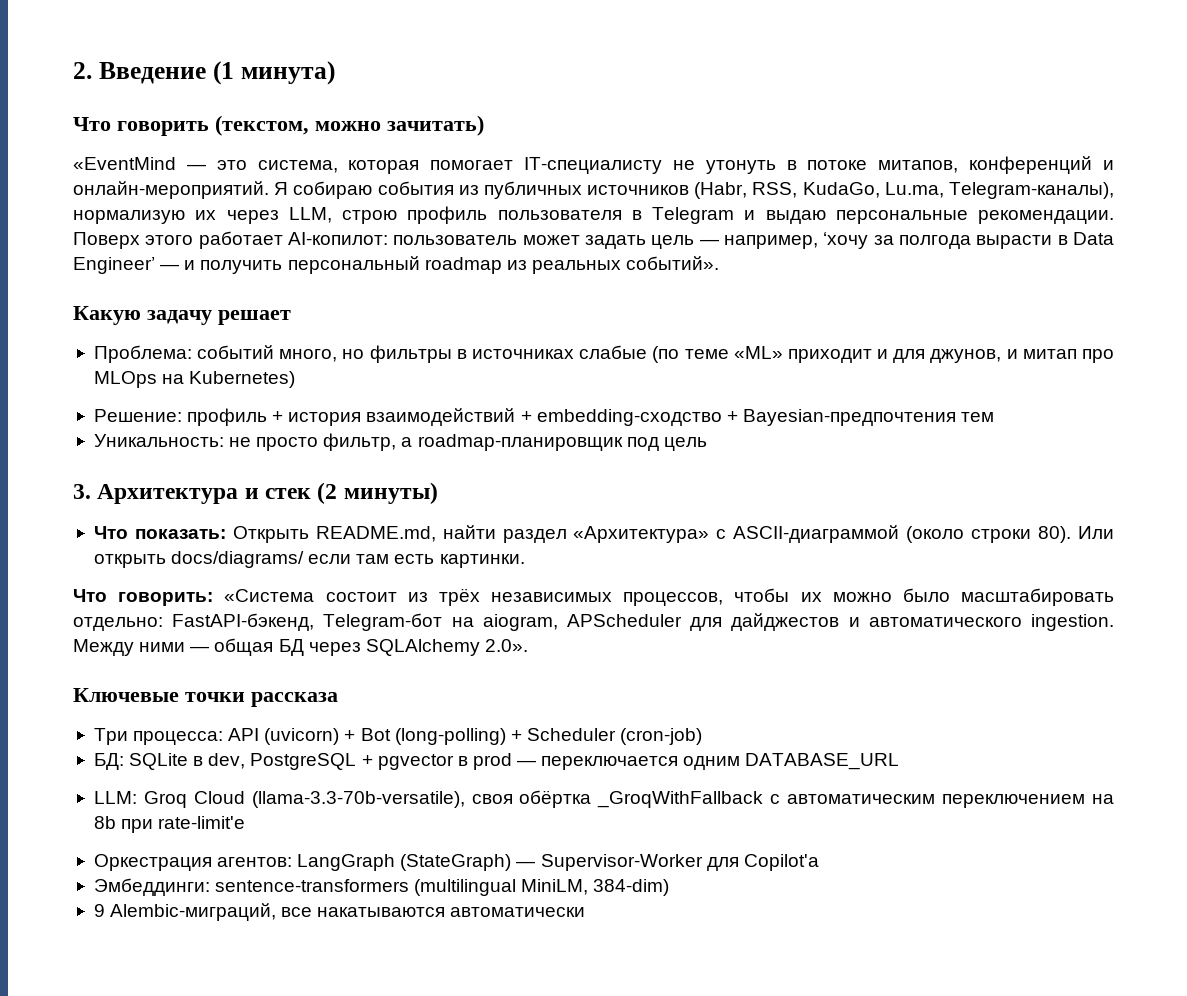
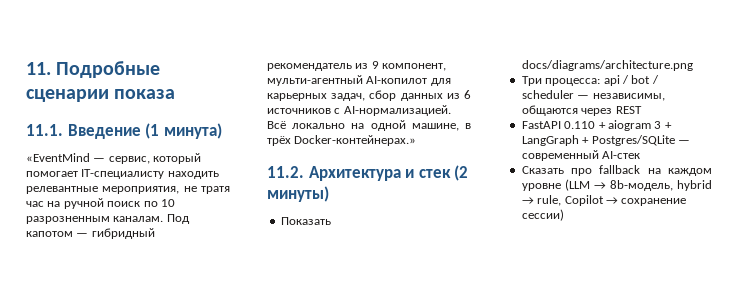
- 2. Введение (1 минута)
- Что говорить (текстом, можно зачитать)
- «EventMind — это система, которая помогает IT-специалисту не утонуть в потоке митапов, конференций и онлайн-мероприятий. Я собираю события из публичных источников (Habr, RSS, KudaGo, Lu.ma, Telegram-каналы), нормализую их через LLM, строю профиль пользователя в Telegram и выдаю персональные рекомендации. Поверх этого работает AI-копилот: пользователь может задать цель — например, ‘хочу за полгода вырасти в Data Engineer’ — и получить персональный roadmap из реальных событий».
- Какую задачу решает
- Проблема: событий много, но фильтры в источниках слабые (по теме «ML» приходит и для джунов, и митап про MLOps на Kubernetes)
- Решение: профиль + история взаимодействий + embedding-сходство + Bayesian-предпочтения тем
- Уникальность: не просто фильтр, а roadmap-планировщик под цель
- 3. Архитектура и стек (2 минуты)
+ 11. Подробные сценарии показа
+ 11.1. Введение (1 минута)
+ «EventMind — сервис, который помогает IT-специалисту находить релевантные мероприятия, не тратя час на ручной поиск по 10 разрозненным каналам. Под капотом — гибридный рекомендатель из 9 компонент, мульти-агентный AI-копилот для карьерных задач, сбор данных из 6 источников с AI-нормализацией. Всё локально на одной машине, в трёх Docker-контейнерах.»
+ 11.2. Архитектура и стек (2 минуты)
- Что показать: Открыть README.md, найти раздел «Архитектура» с ASCII-диаграммой (около строки 80). Или открыть docs/diagrams/ если там есть картинки.
- Что говорить: «Система состоит из трёх независимых процессов, чтобы их можно было масштабировать отдельно: FastAPI-бэкенд, Telegram-бот на aiogram, APScheduler для дайджестов и автоматического ingestion. Между ними — общая БД через SQLAlchemy 2.0».
- Ключевые точки рассказа
- Три процесса: API (uvicorn) + Bot (long-polling) + Scheduler (cron-job)
- БД: SQLite в dev, PostgreSQL + pgvector в prod — переключается одним DATABASE_URL
- LLM: Groq Cloud (llama-3.3-70b-versatile), своя обёртка _GroqWithFallback с автоматическим переключением на 8b при rate-limit'е
- Оркестрация агентов: LangGraph (StateGraph) — Supervisor-Worker для Copilot'а
- Эмбеддинги: sentence-transformers (multilingual MiniLM, 384-dim)
- 9 Alembic-миграций, все накатываются автоматически
+ Показать docs/diagrams/architecture.png
+ Три процесса: api / bot / scheduler — независимы, общаются через REST
+ FastAPI 0.110 + aiogram 3 + LangGraph + Postgres/SQLite — современный AI-стек
+ Сказать про fallback на каждом уровне (LLM → 8b-модель, hybrid → rule, Copilot → сохранение сессии)

